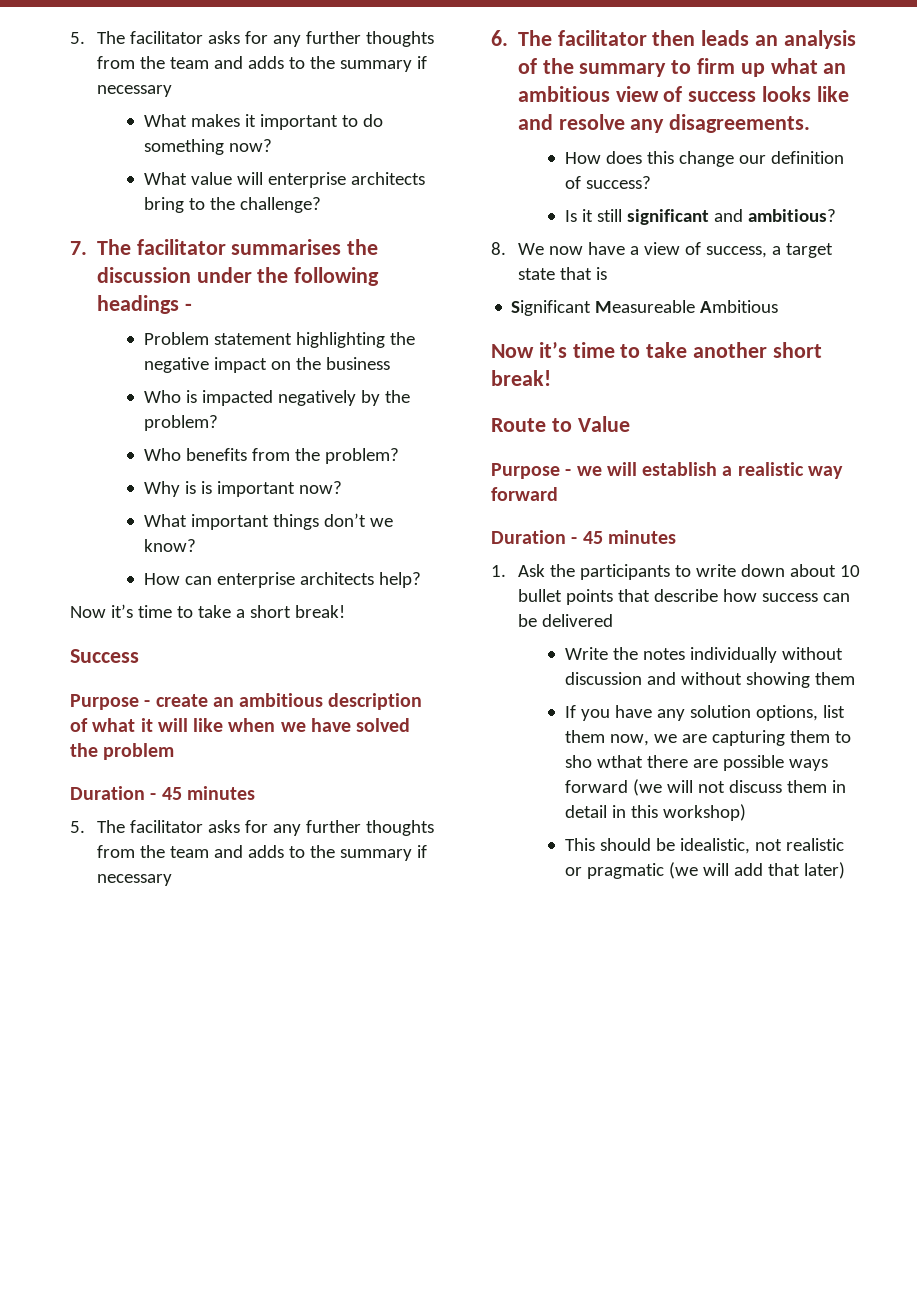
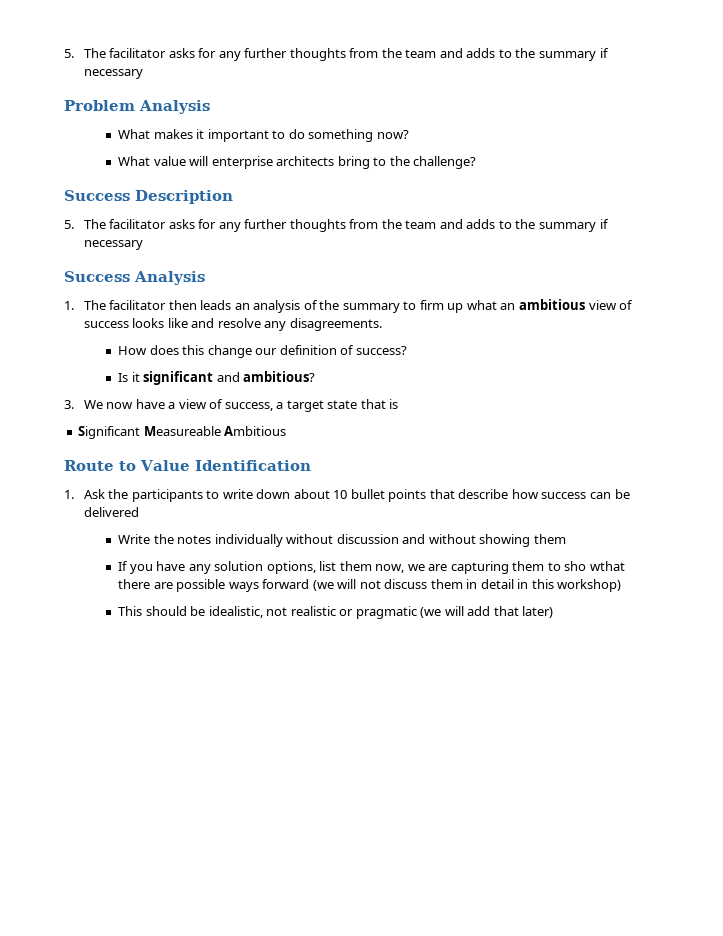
+ Problem Analysis
- 7. The facilitator summarises the discussion under the following headings -
- Problem statement highlighting the negative impact on the business
- Who is impacted negatively by the problem?
- Who benefits from the problem?
- Why is is important now?
- What important things don’t we know?
- How can enterprise architects help?
- Now it’s time to take a short break!
- Success
- Purpose - create an ambitious description of what it will like when we have solved the problem
- Duration - 45 minutes
+ Success Description
- 6. The facilitator then leads an analysis of the summary to firm up what an ambitious view of success looks like and resolve any disagreements.
+ Success Analysis
+ 1. The facilitator then leads an analysis of the summary to firm up what an ambitious view of success looks like and resolve any disagreements.
- Is it still significant and ambitious?
+ Is it significant and ambitious?
- 8. We now have a view of success, a target state that is
+ 3. We now have a view of success, a target state that is
- Now it’s time to take another short break!
- Route to Value
- Purpose - we will establish a realistic way forward
- Duration - 45 minutes
+ Route to Value Identification

